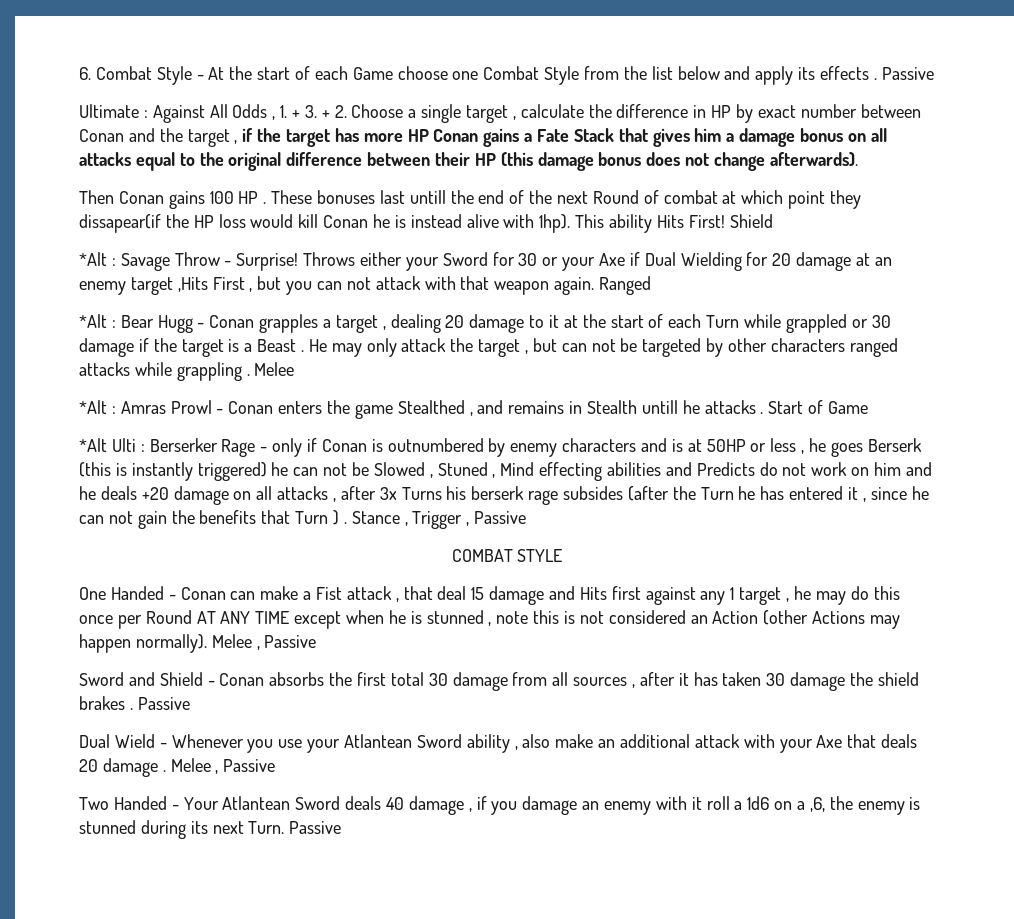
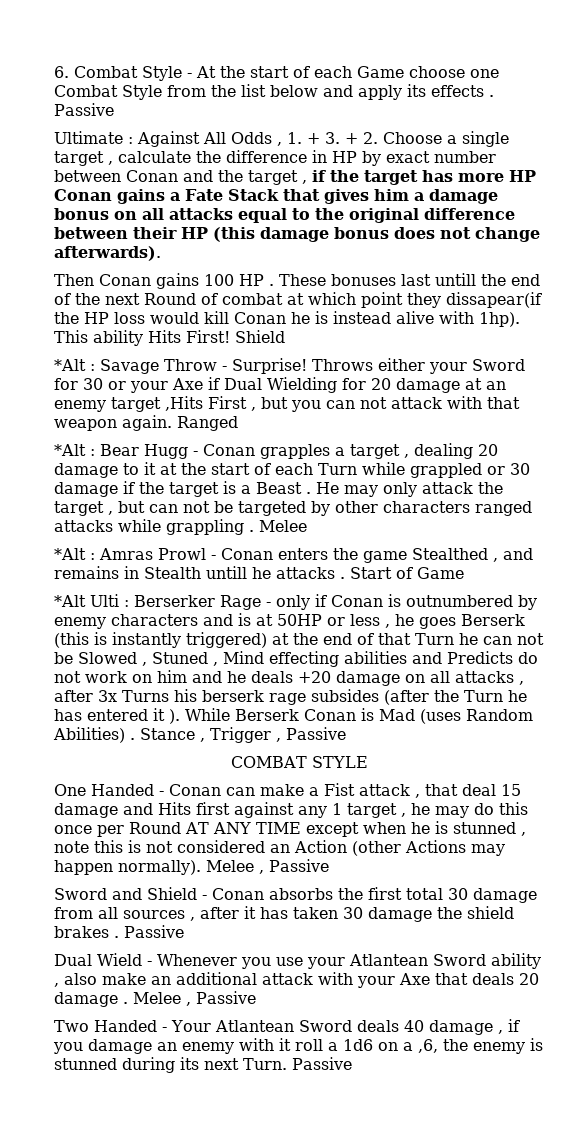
- Berserker Rage - only if Conan is outnumbered by enemy characters and is at 50HP or less , he goes Berserk (this is instantly triggered) he can not be Slowed , Stuned , Mind effecting abilities and Predicts do not work on him and he deals +20 damage on all attacks , after 3x Turns his berserk rage subsides (after the Turn he has entered it , since he can not gain the benefits that Turn ) .
+ Berserker Rage - only if Conan is outnumbered by enemy characters and is at 50HP or less , he goes Berserk (this is instantly triggered) at the end of that Turn he can not be Slowed , Stuned , Mind effecting abilities and Predicts do not work on him and he deals +20 damage on all attacks , after 3x Turns his berserk rage subsides (after the Turn he has entered it ). While Berserk Conan is Mad (uses Random Abilities) .

